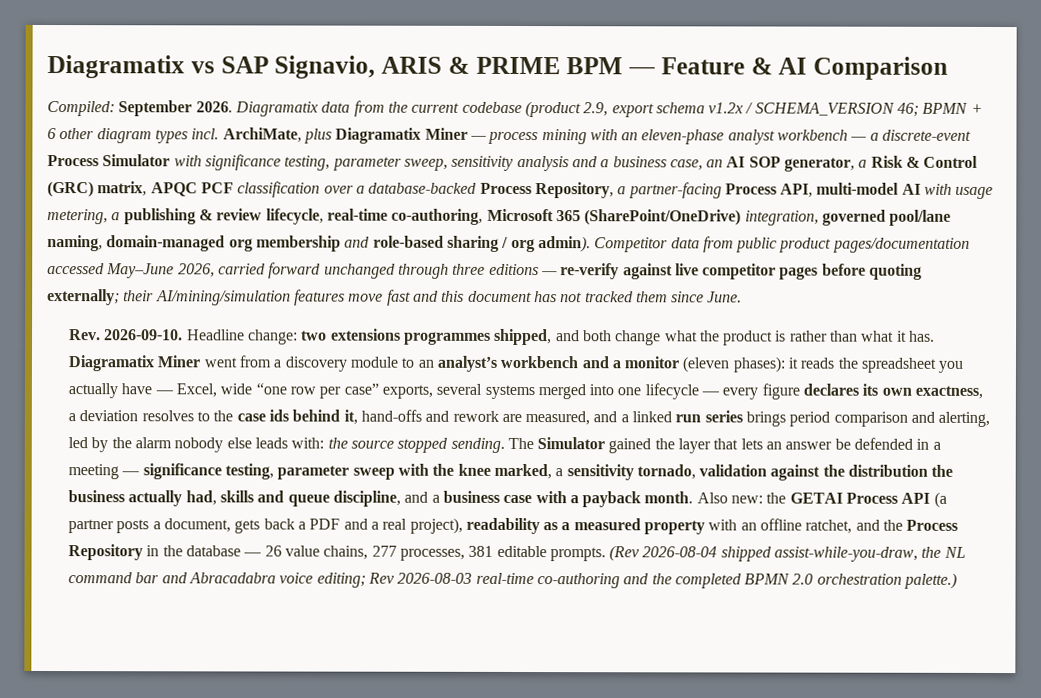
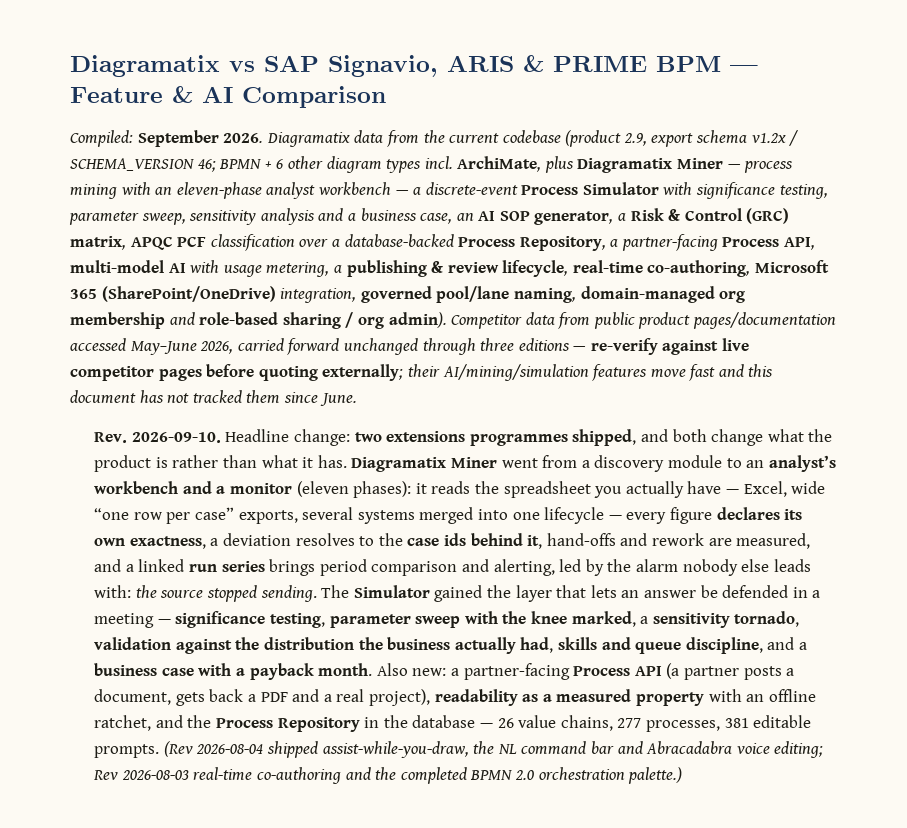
- Also new: the GETAI Process API (a partner posts a document, gets back a PDF and a real project), readability as a measured property with an offline ratchet, and the Process Repository in the database — 26 value chains, 277 processes, 381 editable prompts.
+ Also new: a partner-facing Process API (a partner posts a document, gets back a PDF and a real project), readability as a measured property with an offline ratchet, and the Process Repository in the database — 26 value chains, 277 processes, 381 editable prompts.

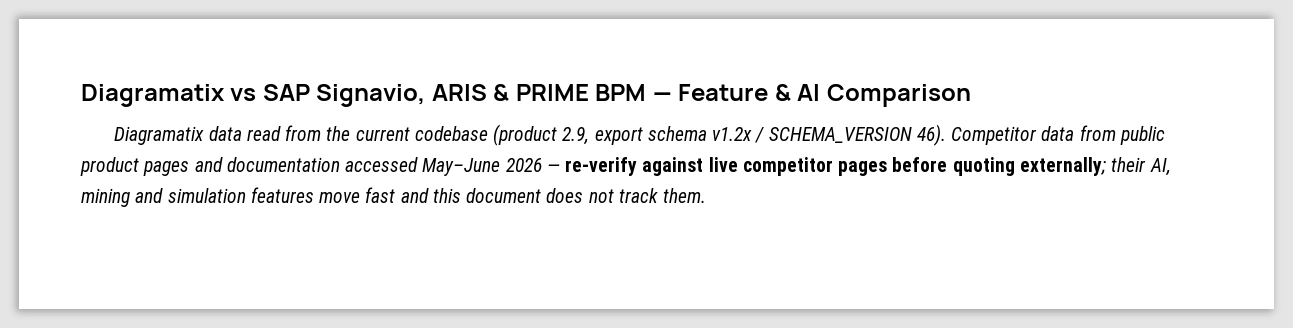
- Compiled: September 2026. Diagramatix data from the current codebase (product 2.9, export schema v1.2x / SCHEMA_VERSION 46; BPMN + 6 other diagram types incl. ArchiMate, plus Diagramatix Miner — process mining with an eleven-phase analyst workbench — a discrete-event Process Simulator with significance testing, parameter sweep, sensitivity analysis and a business case, an AI SOP generator, a Risk & Control (GRC) matrix, APQC PCF classification over a database-backed Process Repository, a partner-facing Process API, multi-model AI with usage metering, a publishing & review lifecycle, real-time co-authoring, Microsoft 365 (SharePoint/OneDrive) integration, governed pool/lane naming, domain-managed org membership and role-based sharing / org admin).
+ Diagramatix data read from the current codebase (product 2.9, export schema v1.2x / SCHEMA_VERSION 46).
- Competitor data from public product pages/documentation accessed May–June 2026, carried forward unchanged through three editions — re-verify against live competitor pages before quoting externally; their AI/mining/simulation features move fast and this document has not tracked them since June.
- Rev. 2026-09-10. Headline change: two extensions programmes shipped, and both change what the product is rather than what it has. Diagramatix Miner went from a discovery module to an analyst’s workbench and a monitor (eleven phases): it reads the spreadsheet you actually have — Excel, wide “one row per case” exports, several systems merged into one lifecycle — every figure declares its own exactness, a deviation resolves to the case ids behind it, hand-offs and rework are measured, and a linked run series brings period comparison and alerting, led by the alarm nobody else leads with: the source stopped sending. The Simulator gained the layer that lets an answer be defended in a meeting — significance testing, parameter sweep with the knee marked, a sensitivity tornado, validation against the distribution the business actually had, skills and queue discipline, and a business case with a payback month. Also new: a partner-facing Process API (a partner posts a document, gets back a PDF and a real project), readability as a measured property with an offline ratchet, and the Process Repository in the database — 26 value chains, 277 processes, 381 editable prompts. (Rev 2026-08-04 shipped assist-while-you-draw, the NL command bar and Abracadabra voice editing; Rev 2026-08-03 real-time co-authoring and the completed BPMN 2.0 orchestration palette.)
+ Competitor data from public product pages and documentation accessed May–June 2026 — re-verify against live competitor pages before quoting externally; their AI, mining and simulation features move fast and this document does not track them.

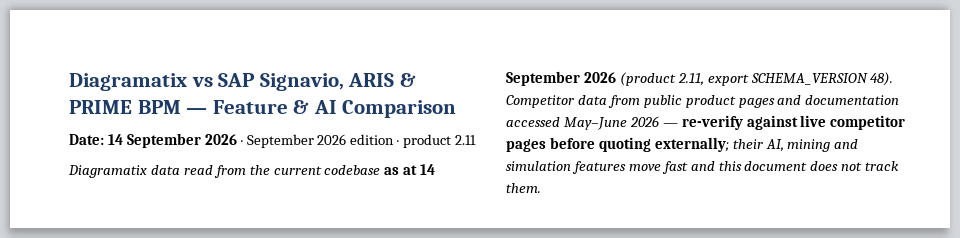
+ Date: 14 September 2026 · September 2026 edition · product 2.11
- Diagramatix data read from the current codebase (product 2.9, export schema v1.2x / SCHEMA_VERSION 46).
+ Diagramatix data read from the current codebase as at 14 September 2026 (product 2.11, export SCHEMA_VERSION 48).

